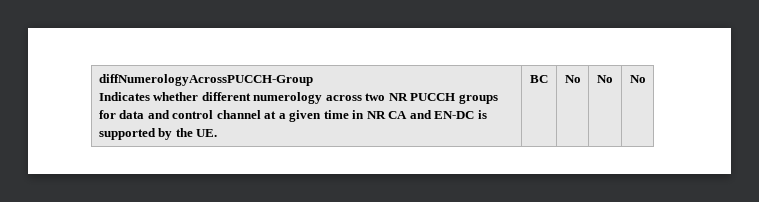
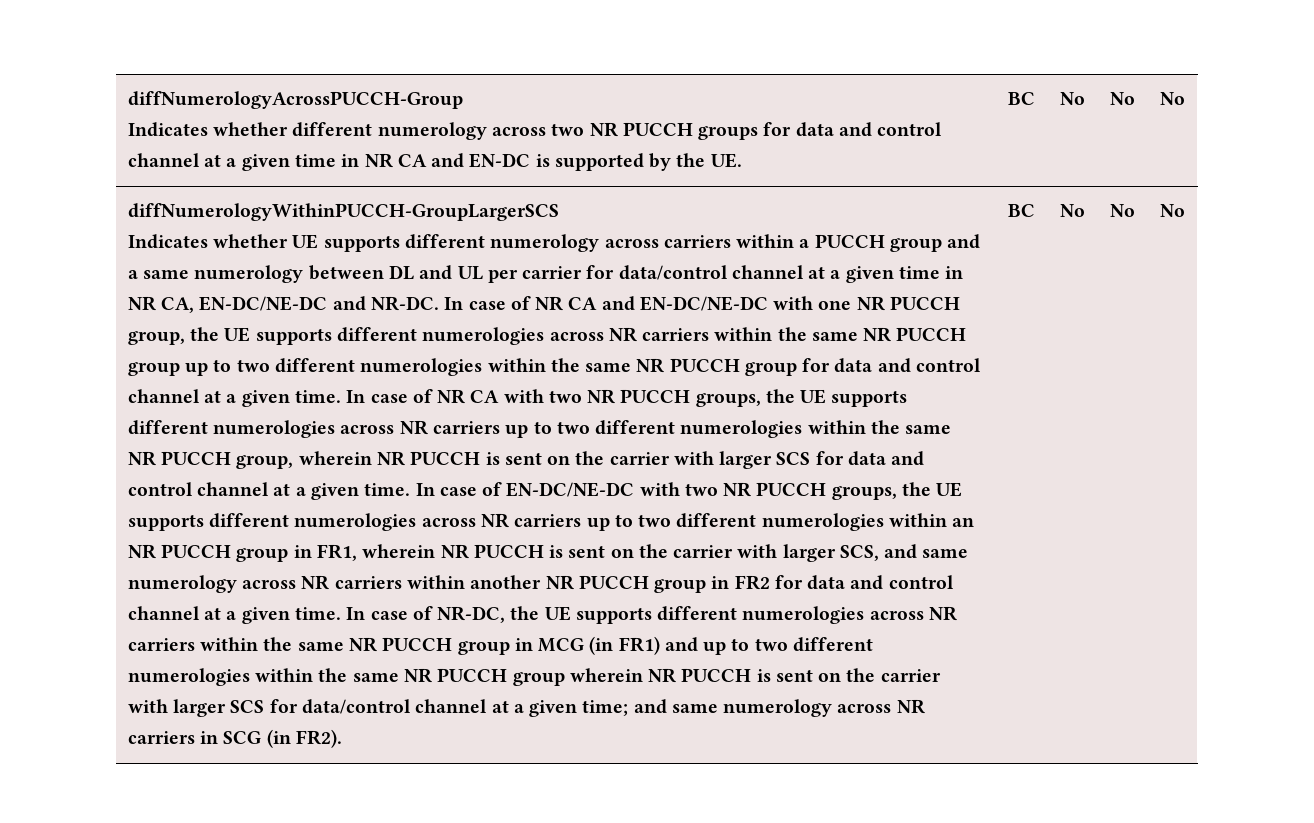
+ diffNumerologyWithinPUCCH-GroupLargerSCS
+ Indicates whether UE supports different numerology across carriers within a PUCCH group and a same numerology between DL and UL per carrier for data/control channel at a given time in NR CA, EN-DC/NE-DC and NR-DC. In case of NR CA and EN-DC/NE-DC with one NR PUCCH group, the UE supports different numerologies across NR carriers within the same NR PUCCH group up to two different numerologies within the same NR PUCCH group for data and control channel at a given time. In case of NR CA with two NR PUCCH groups, the UE supports different numerologies across NR carriers up to two different numerologies within the same NR PUCCH group, wherein NR PUCCH is sent on the carrier with larger SCS for data and control channel at a given time. In case of EN-DC/NE-DC with two NR PUCCH groups, the UE supports different numerologies across NR carriers up to two different numerologies within an NR PUCCH group in FR1, wherein NR PUCCH is sent on the carrier with larger SCS, and same numerology across NR carriers within another NR PUCCH group in FR2 for data and control channel at a given time. In case of NR-DC, the UE supports different numerologies across NR carriers within the same NR PUCCH group in MCG (in FR1) and up to two different numerologies within the same NR PUCCH group wherein NR PUCCH is sent on the carrier with larger SCS for data/control channel at a given time; and same numerology across NR carriers in SCG (in FR2). | BC | No | No | No

